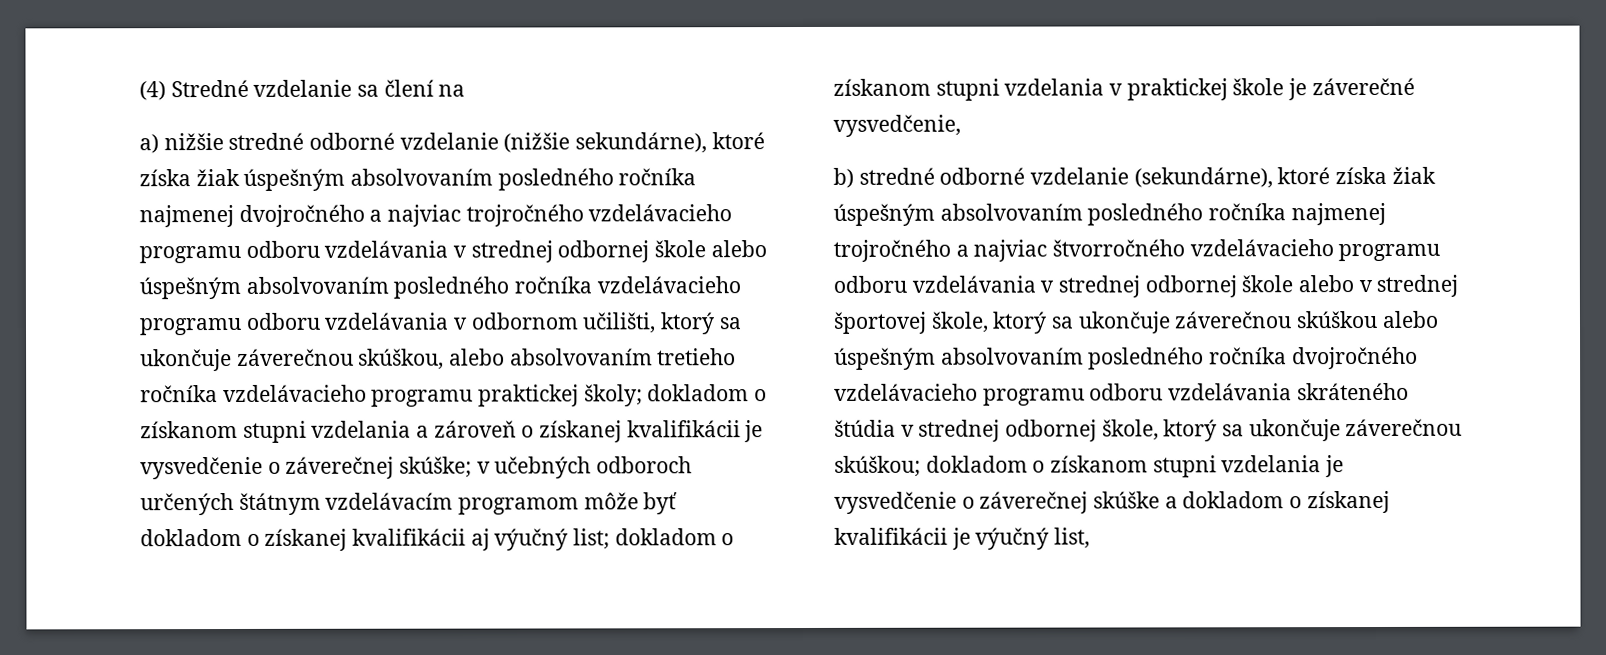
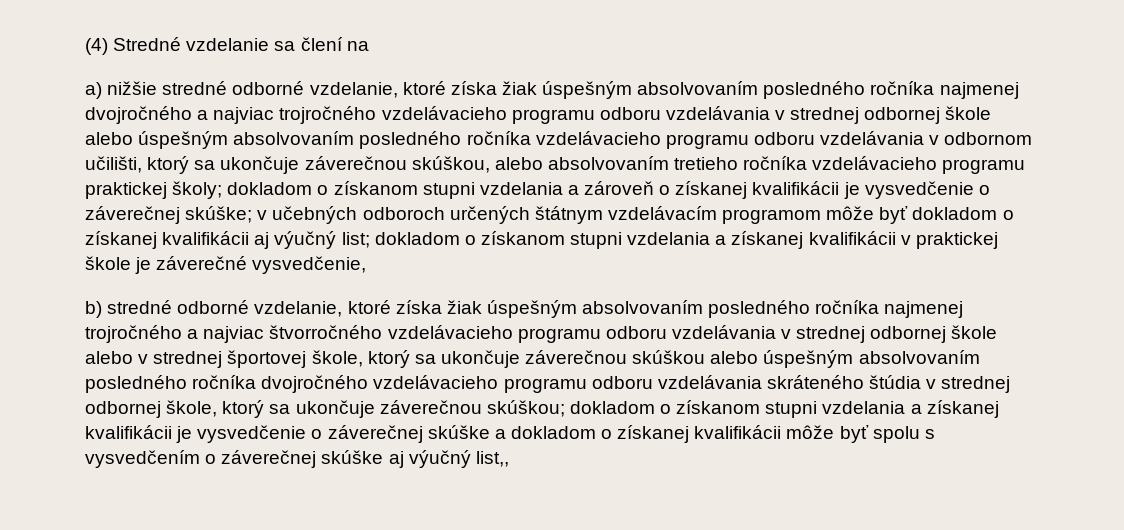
- a) nižšie stredné odborné vzdelanie (nižšie sekundárne), ktoré získa žiak úspešným absolvovaním posledného ročníka najmenej dvojročného a najviac trojročného vzdelávacieho programu odboru vzdelávania v strednej odbornej škole alebo úspešným absolvovaním posledného ročníka vzdelávacieho programu odboru vzdelávania v odbornom učilišti, ktorý sa ukončuje záverečnou skúškou, alebo absolvovaním tretieho ročníka vzdelávacieho programu praktickej školy;
+ a) nižšie stredné odborné vzdelanie, ktoré získa žiak úspešným absolvovaním posledného ročníka najmenej dvojročného a najviac trojročného vzdelávacieho programu odboru vzdelávania v strednej odbornej škole alebo úspešným absolvovaním posledného ročníka vzdelávacieho programu odboru vzdelávania v odbornom učilišti, ktorý sa ukončuje záverečnou skúškou, alebo absolvovaním tretieho ročníka vzdelávacieho programu praktickej školy;
- dokladom o získanom stupni vzdelania v praktickej škole je záverečné vysvedčenie,
+ dokladom o získanom stupni vzdelania a získanej kvalifikácii v praktickej škole je záverečné vysvedčenie,
- b) stredné odborné vzdelanie (sekundárne), ktoré získa žiak úspešným absolvovaním posledného ročníka najmenej trojročného a najviac štvorročného vzdelávacieho programu odboru vzdelávania v strednej odbornej škole alebo v strednej športovej škole, ktorý sa ukončuje záverečnou skúškou alebo úspešným absolvovaním posledného ročníka dvojročného vzdelávacieho programu odboru vzdelávania skráteného štúdia v strednej odbornej škole, ktorý sa ukončuje záverečnou skúškou;
+ b) stredné odborné vzdelanie, ktoré získa žiak úspešným absolvovaním posledného ročníka najmenej trojročného a najviac štvorročného vzdelávacieho programu odboru vzdelávania v strednej odbornej škole alebo v strednej športovej škole, ktorý sa ukončuje záverečnou skúškou alebo úspešným absolvovaním posledného ročníka dvojročného vzdelávacieho programu odboru vzdelávania skráteného štúdia v strednej odbornej škole, ktorý sa ukončuje záverečnou skúškou;
- dokladom o získanom stupni vzdelania je vysvedčenie o záverečnej skúške a dokladom o získanej kvalifikácii je výučný list,
+ dokladom o získanom stupni vzdelania a získanej kvalifikácii je vysvedčenie o záverečnej skúške a dokladom o získanej kvalifikácii môže byť spolu s vysvedčením o záverečnej skúške aj výučný list,,

